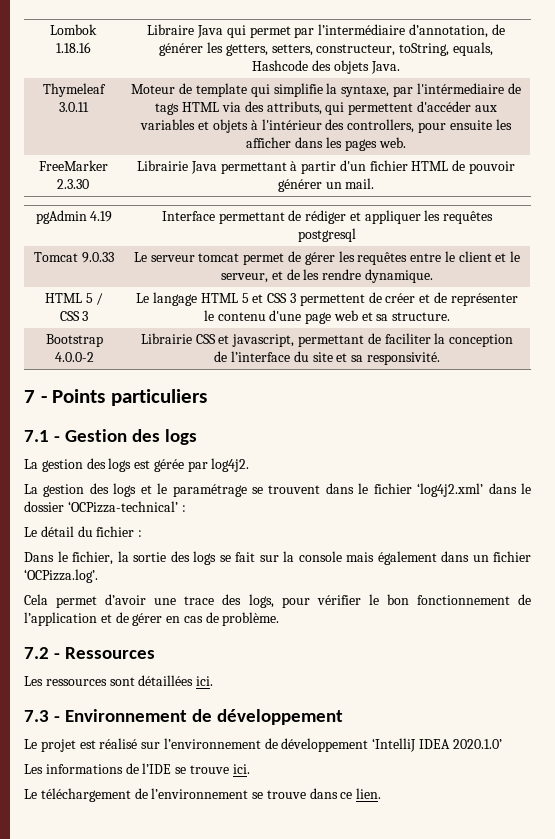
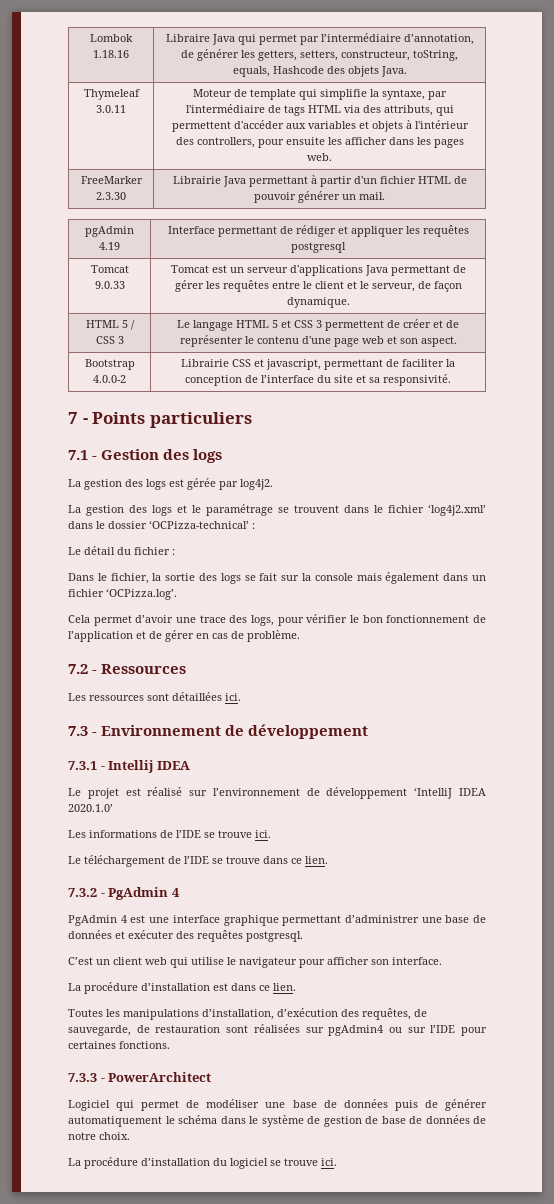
- Thymeleaf 3.0.11 | Moteur de template qui simplifie la syntaxe, par l'intérmediaire de tags HTML via des attributs, qui permettent d'accéder aux variables et objets à l'intérieur des controllers, pour ensuite les afficher dans les pages web.
+ Thymeleaf 3.0.11 | Moteur de template qui simplifie la syntaxe, par l'intermédiaire de tags HTML via des attributs, qui permettent d'accéder aux variables et objets à l'intérieur des controllers, pour ensuite les afficher dans les pages web.
- Tomcat 9.0.33 | Le serveur tomcat permet de gérer les requêtes entre le client et le serveur, et de les rendre dynamique.
+ Tomcat 9.0.33 | Tomcat est un serveur d'applications Java permettant de gérer les requêtes entre le client et le serveur, de façon dynamique.
- HTML 5 / CSS 3 | Le langage HTML 5 et CSS 3 permettent de créer et de représenter le contenu d'une page web et sa structure.
+ HTML 5 / CSS 3 | Le langage HTML 5 et CSS 3 permettent de créer et de représenter le contenu d'une page web et son aspect.
+ 7.3.1 - Intellij IDEA
- Le téléchargement de l’environnement se trouve dans ce lien.
+ Le téléchargement de l’IDE se trouve dans ce lien.
+ 7.3.2 - PgAdmin 4
+ PgAdmin 4 est une interface graphique permettant d’administrer une base de données et exécuter des requêtes postgresql.
+ C’est un client web qui utilise le navigateur pour afficher son interface.
+ La procédure d’installation est dans ce lien.
+ Toutes les manipulations d’installation, d’exécution des requêtes, de sauvegarde, de restauration sont réalisées sur pgAdmin4 ou sur l’IDE pour certaines fonctions.
+ 7.3.3 - PowerArchitect
+ Logiciel qui permet de modéliser une base de données puis de générer automatiquement le schéma dans le système de gestion de base de données de notre choix.
+ La procédure d’installation du logiciel se trouve ici.

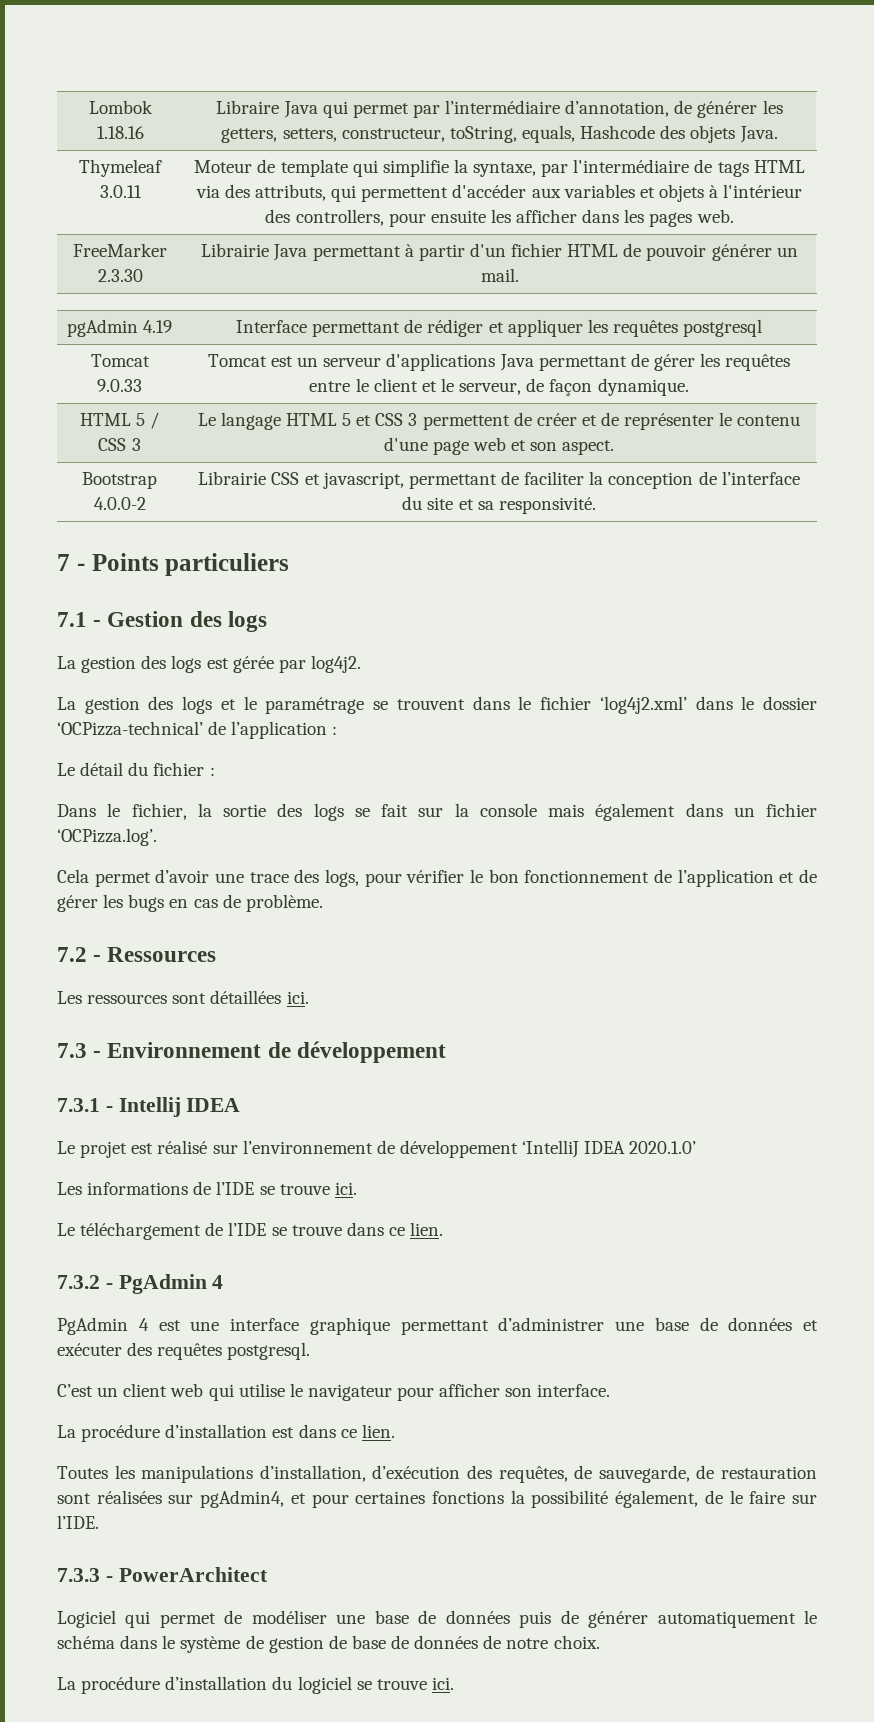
- La gestion des logs et le paramétrage se trouvent dans le fichier ‘log4j2.xml’ dans le dossier ‘OCPizza-technical’ :
+ La gestion des logs et le paramétrage se trouvent dans le fichier ‘log4j2.xml’ dans le dossier ‘OCPizza-technical’ de l’application :
- Cela permet d’avoir une trace des logs, pour vérifier le bon fonctionnement de l’application et de gérer en cas de problème.
+ Cela permet d’avoir une trace des logs, pour vérifier le bon fonctionnement de l’application et de gérer les bugs en cas de problème.
- Toutes les manipulations d’installation, d’exécution des requêtes, de sauvegarde, de restauration sont réalisées sur pgAdmin4 ou sur l’IDE pour certaines fonctions.
+ Toutes les manipulations d’installation, d’exécution des requêtes, de sauvegarde, de restauration sont réalisées sur pgAdmin4, et pour certaines fonctions la possibilité également, de le faire sur l’IDE.

